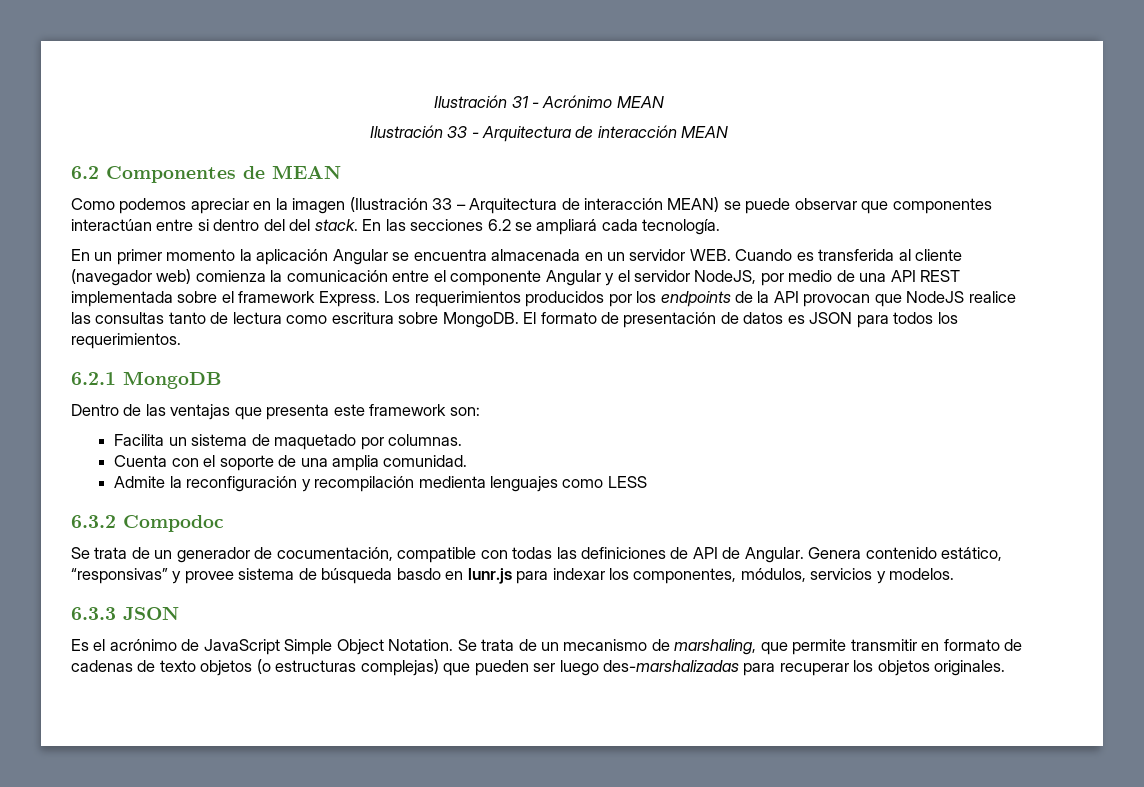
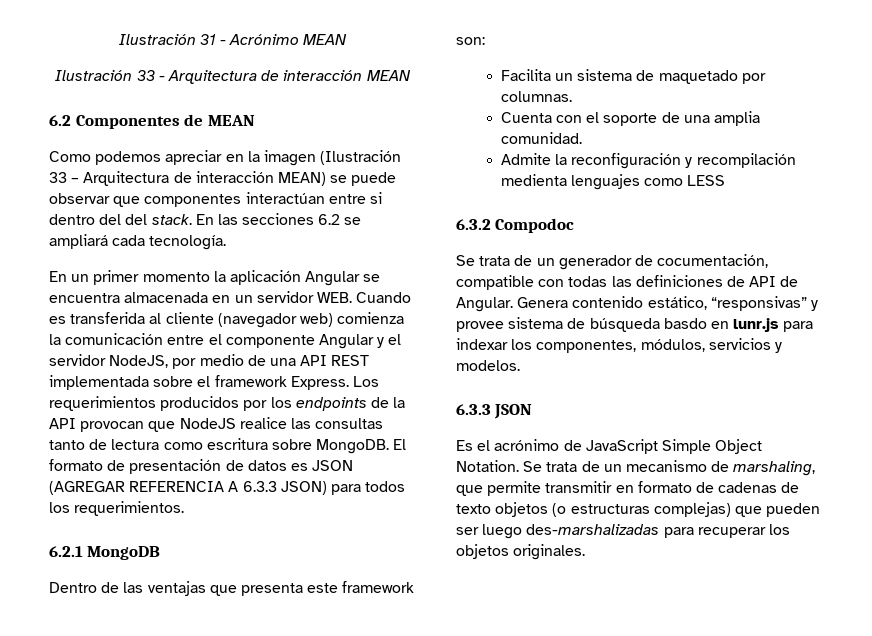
- El formato de presentación de datos es JSON para todos los requerimientos.
+ El formato de presentación de datos es JSON (AGREGAR REFERENCIA A 6.3.3 JSON) para todos los requerimientos.

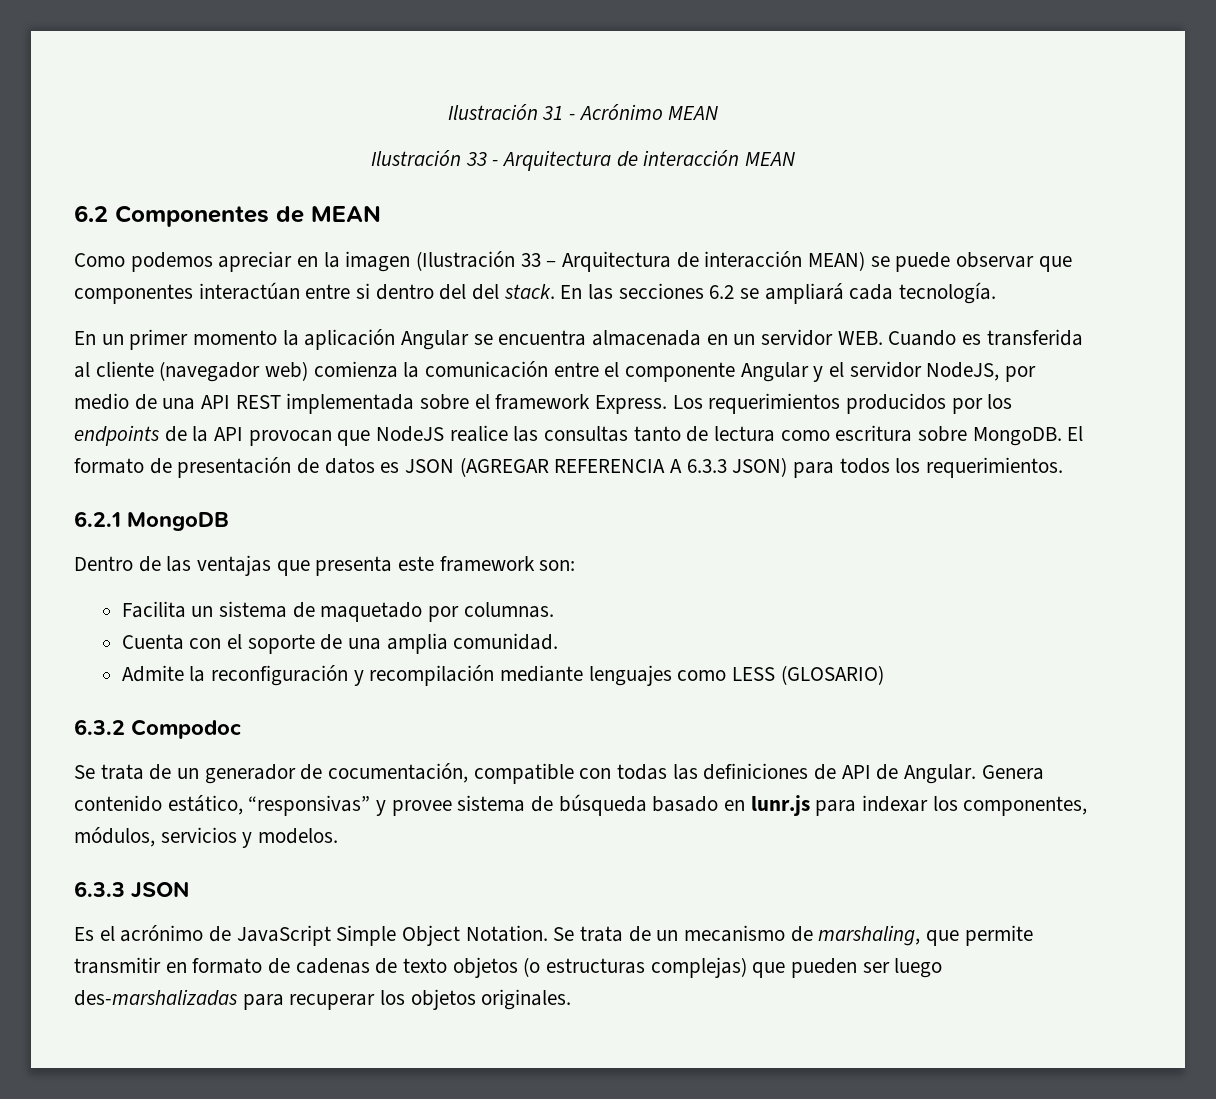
- Admite la reconfiguración y recompilación medienta lenguajes como LESS
+ Admite la reconfiguración y recompilación mediante lenguajes como LESS (GLOSARIO)
- Genera contenido estático, “responsivas” y provee sistema de búsqueda basdo en lunr.js para indexar los componentes, módulos, servicios y modelos.
+ Genera contenido estático, “responsivas” y provee sistema de búsqueda basado en lunr.js para indexar los componentes, módulos, servicios y modelos.

